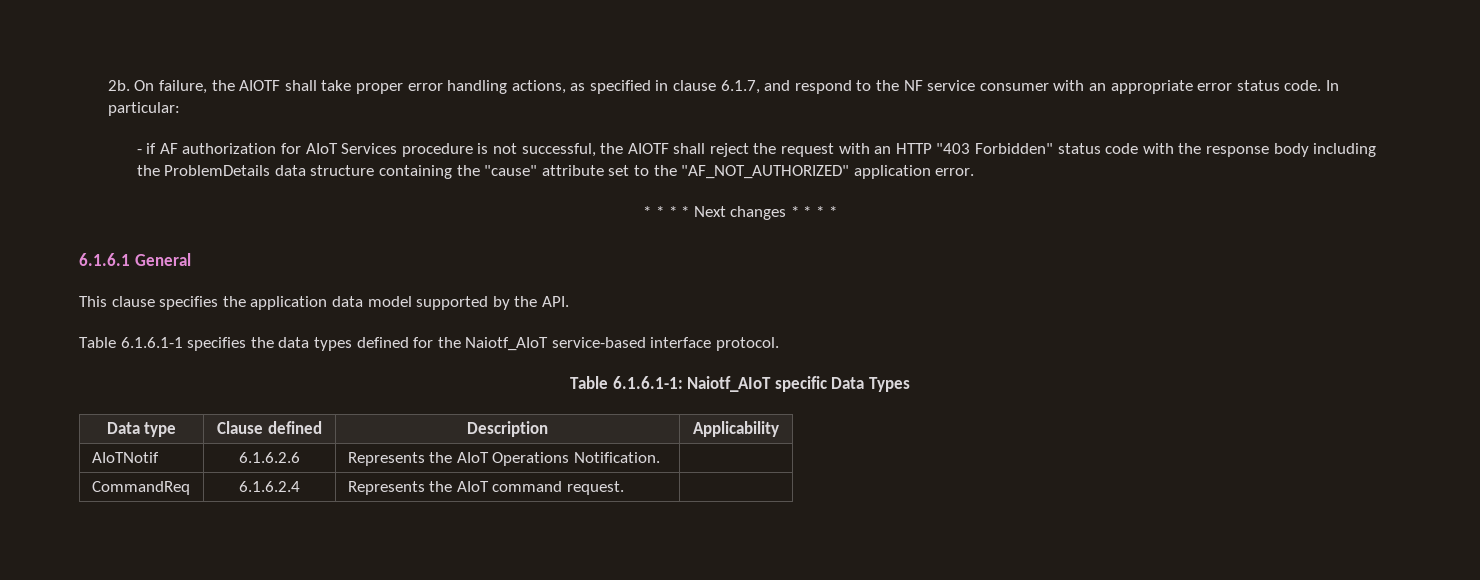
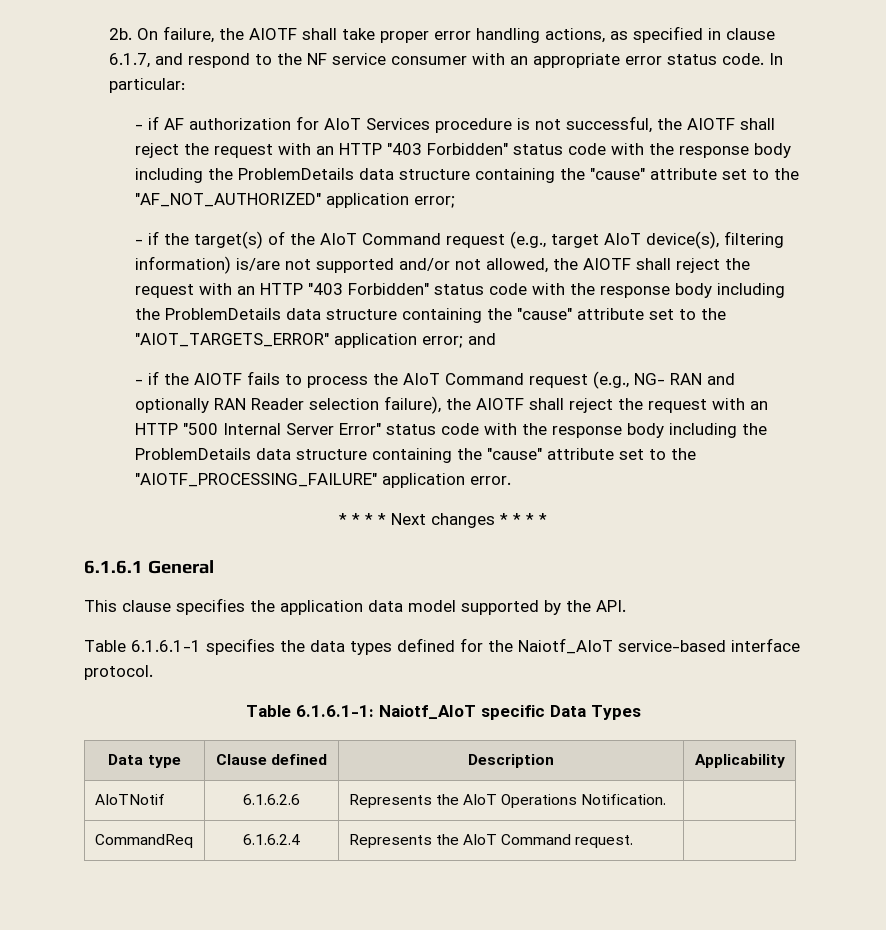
- - if AF authorization for AIoT Services procedure is not successful, the AIOTF shall reject the request with an HTTP "403 Forbidden" status code with the response body including the ProblemDetails data structure containing the "cause" attribute set to the "AF_NOT_AUTHORIZED" application error.
+ - if AF authorization for AIoT Services procedure is not successful, the AIOTF shall reject the request with an HTTP "403 Forbidden" status code with the response body including the ProblemDetails data structure containing the "cause" attribute set to the "AF_NOT_AUTHORIZED" application error;
+ - if the target(s) of the AIoT Command request (e.g., target AIoT device(s), filtering information) is/are not supported and/or not allowed, the AIOTF shall reject the request with an HTTP "403 Forbidden" status code with the response body including the ProblemDetails data structure containing the "cause" attribute set to the "AIOT_TARGETS_ERROR" application error; and
+ - if the AIOTF fails to process the AIoT Command request (e.g., NG- RAN and optionally RAN Reader selection failure), the AIOTF shall reject the request with an HTTP "500 Internal Server Error" status code with the response body including the ProblemDetails data structure containing the "cause" attribute set to the "AIOTF_PROCESSING_FAILURE" application error.
- CommandReq | 6.1.6.2.4 | Represents the AIoT command request. |
+ CommandReq | 6.1.6.2.4 | Represents the AIoT Command request. |

